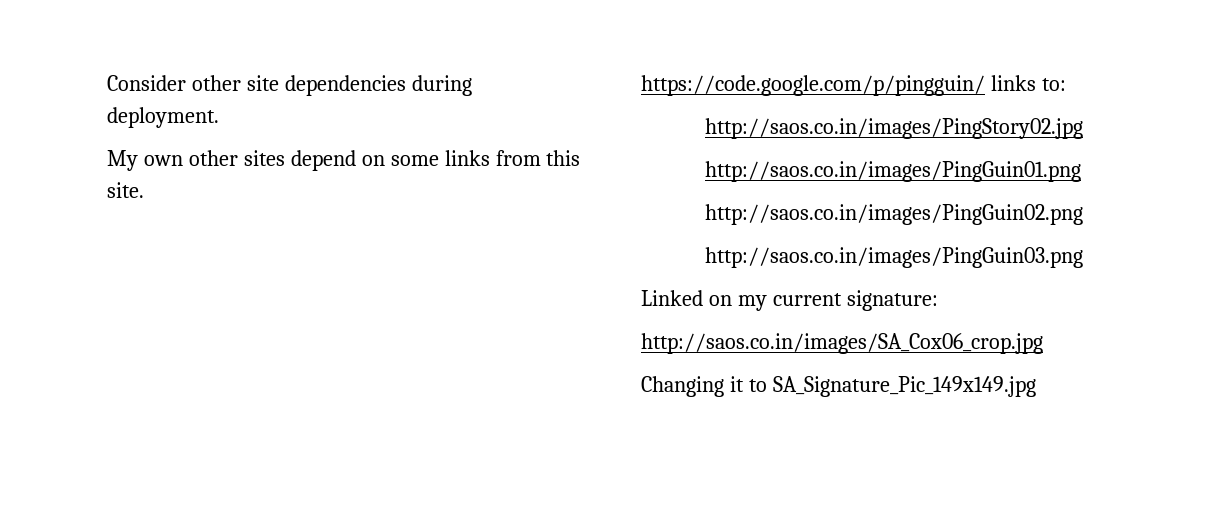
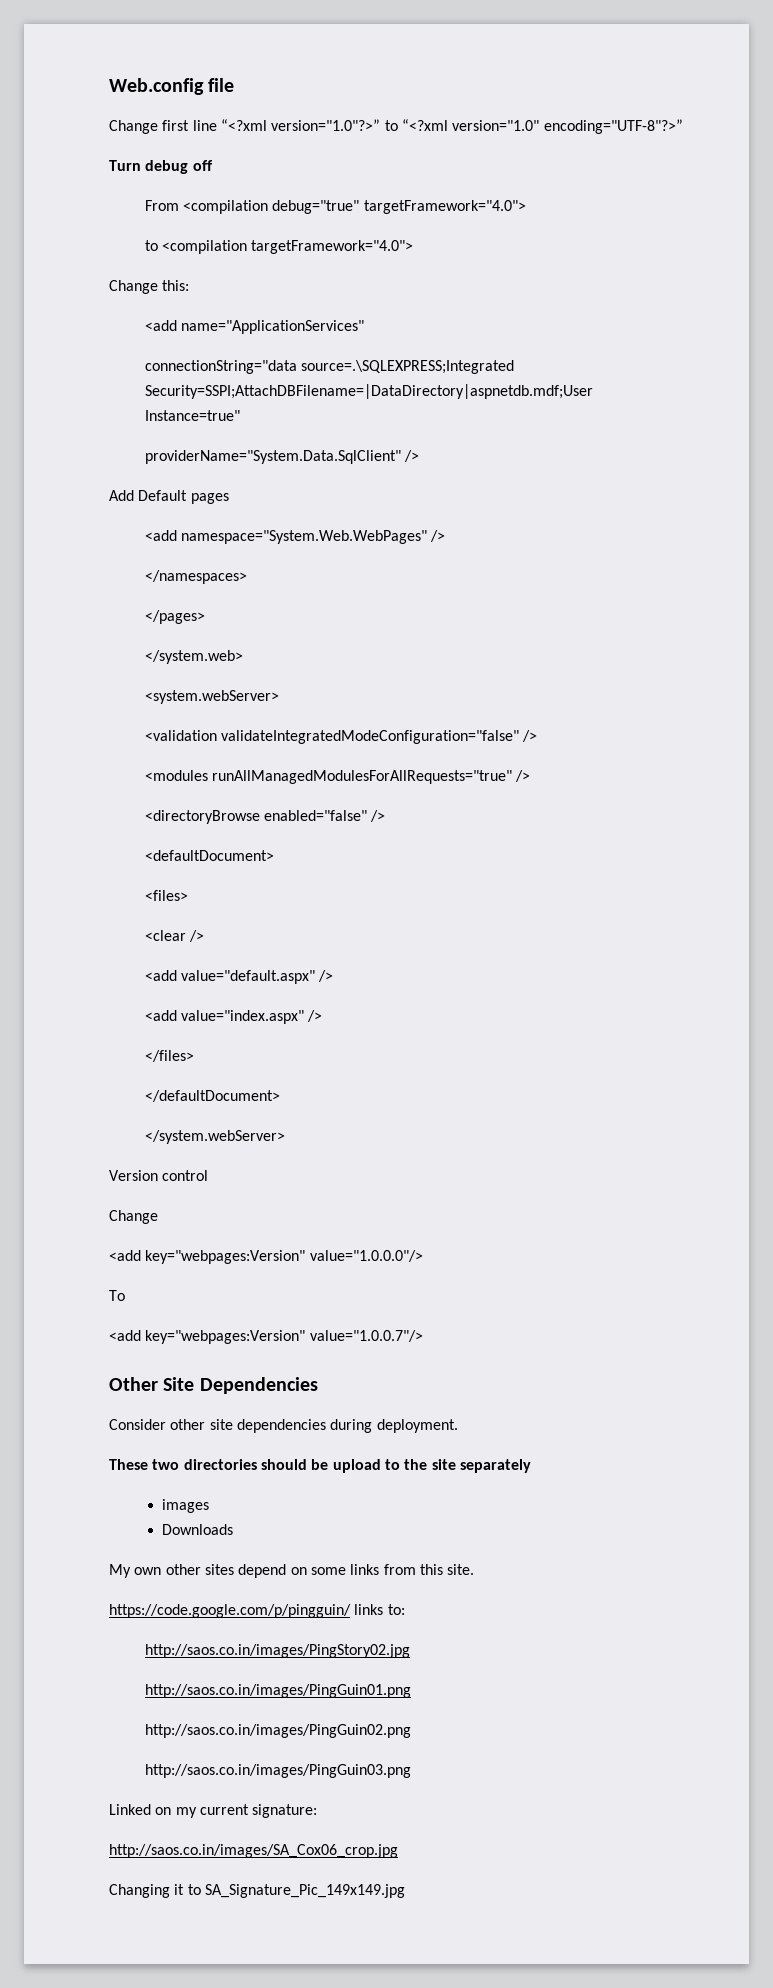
+ Web.config file
+ Change first line “<?xml version="1.0"?>” to “<?xml version="1.0" encoding="UTF-8"?>”
+ Turn debug off
+ From <compilation debug="true" targetFramework="4.0">
+ to <compilation targetFramework="4.0">
+ Change this:
+ <add name="ApplicationServices"
+ connectionString="data source=.\SQLEXPRESS;Integrated Security=SSPI;AttachDBFilename=|DataDirectory|aspnetdb.mdf;User Instance=true"
+ providerName="System.Data.SqlClient" />
+ Add Default pages
+ <add namespace="System.Web.WebPages" />
+ </namespaces>
+ </pages>
+ </system.web>
+ <system.webServer>
+ <validation validateIntegratedModeConfiguration="false" />
+ <modules runAllManagedModulesForAllRequests="true" />
+ <directoryBrowse enabled="false" />
+ <defaultDocument>
+ <files>
+ <clear />
+ <add value="default.aspx" />
+ <add value="index.aspx" />
+ </files>
+ </defaultDocument>
+ </system.webServer>
+ Version control
+ Change
+ <add key="webpages:Version" value="1.0.0.0"/>
+ To
+ <add key="webpages:Version" value="1.0.0.7"/>
+ Other Site Dependencies
+ These two directories should be upload to the site separately
+ images
+ Downloads

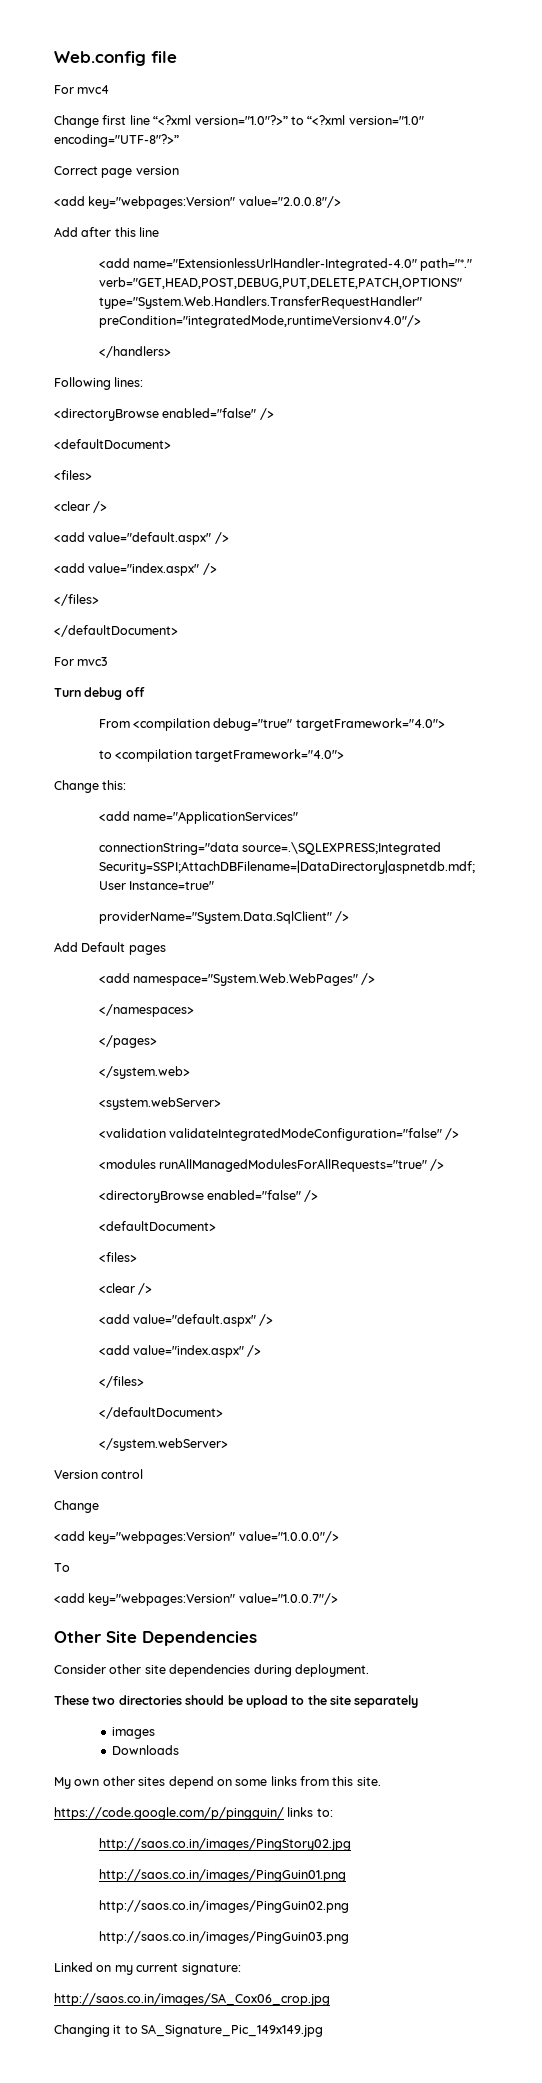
+ For mvc4
+ Correct page version
+ <add key="webpages:Version" value="2.0.0.8"/>
+ Add after this line
+ <add name="ExtensionlessUrlHandler-Integrated-4.0" path="*." verb="GET,HEAD,POST,DEBUG,PUT,DELETE,PATCH,OPTIONS" type="System.Web.Handlers.TransferRequestHandler" preCondition="integratedMode,runtimeVersionv4.0"/>
+ </handlers>
+ Following lines:
+ <directoryBrowse enabled="false" />
+ <defaultDocument>
+ <files>
+ <clear />
+ <add value="default.aspx" />
+ <add value="index.aspx" />
+ </files>
+ </defaultDocument>
+ For mvc3

